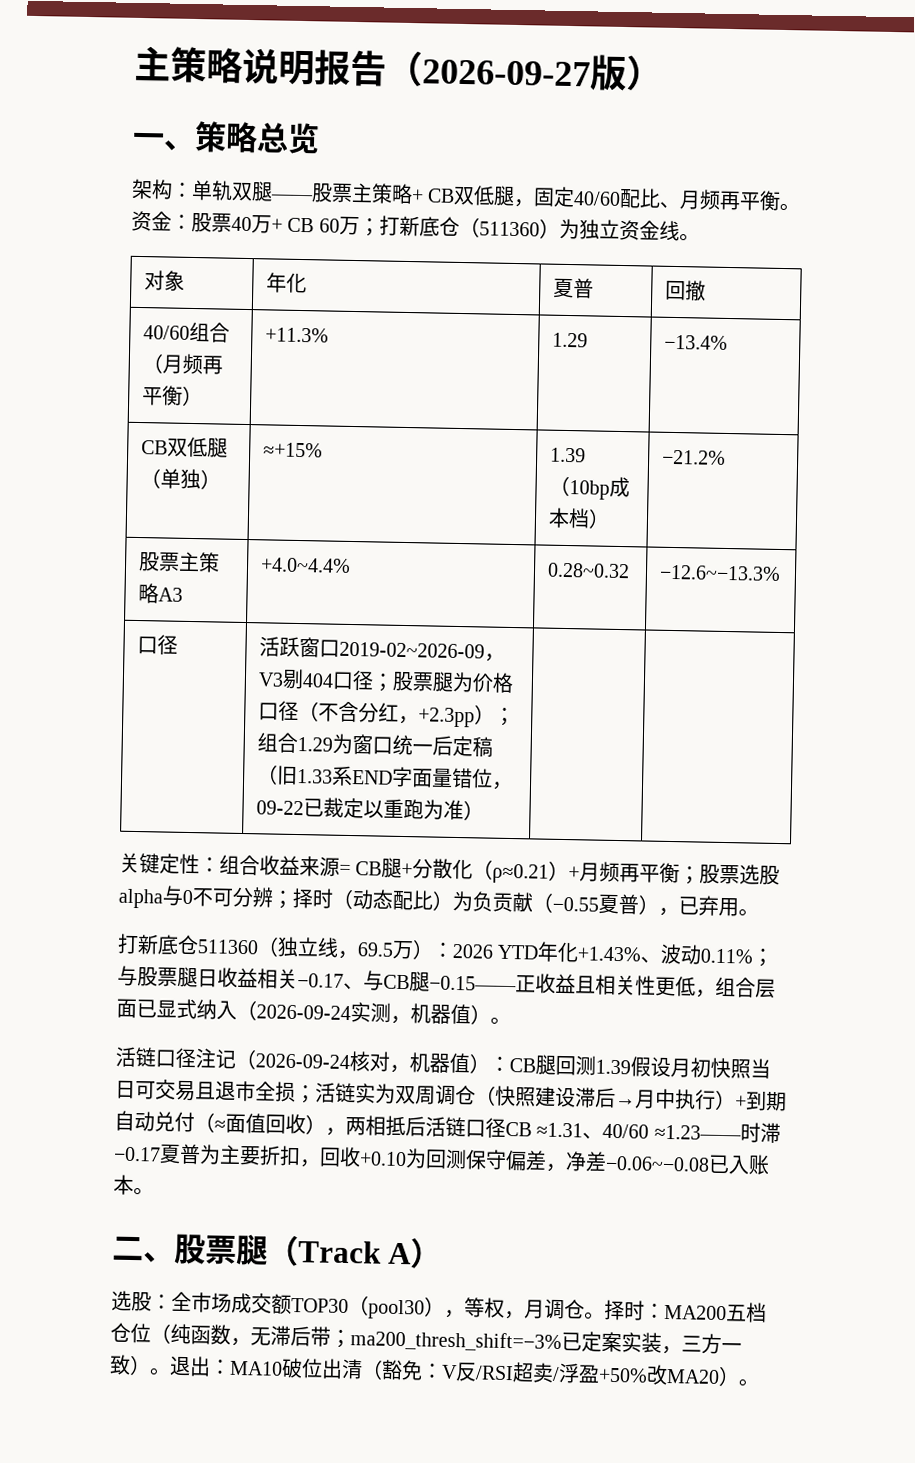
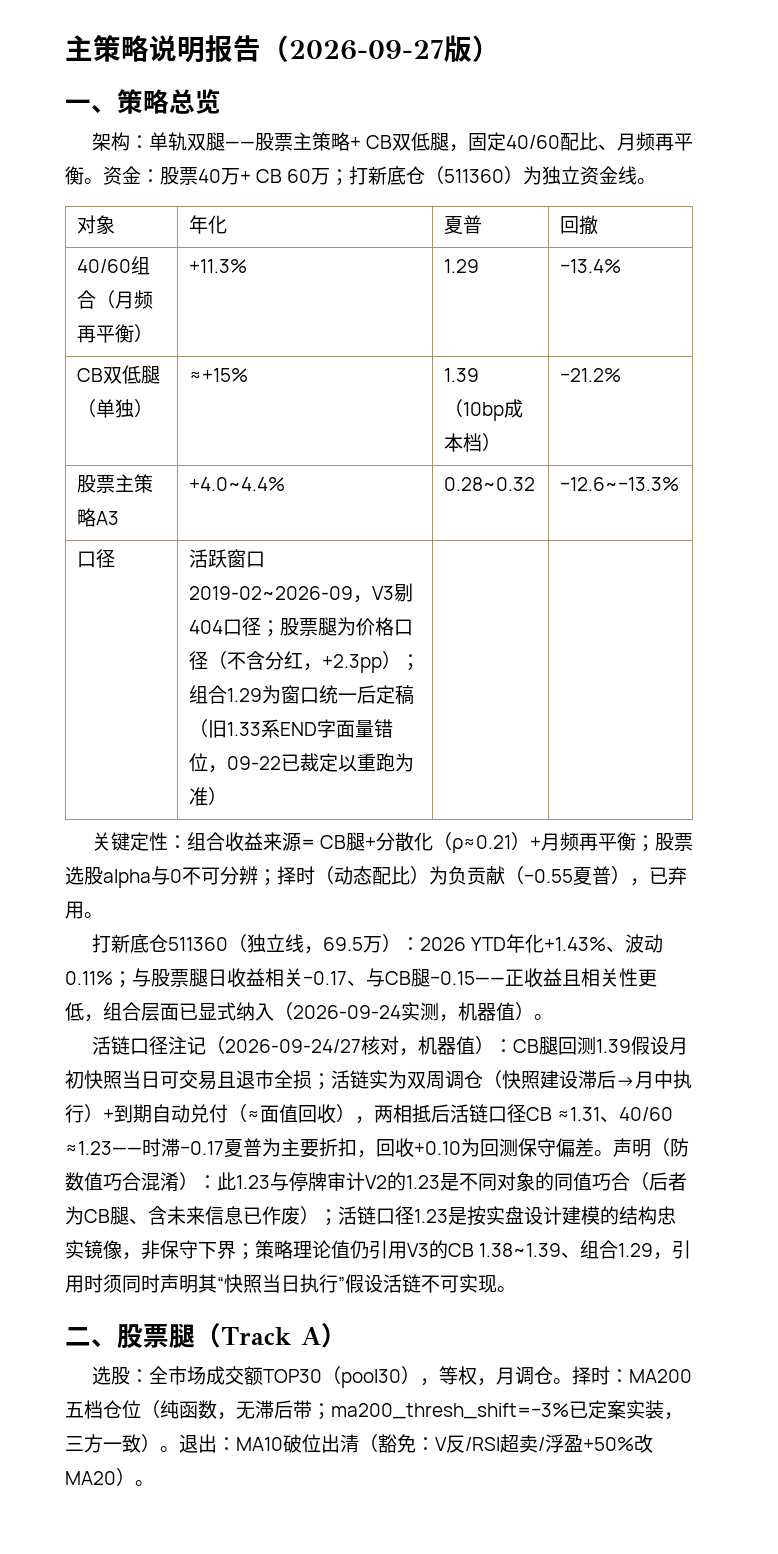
- 活链口径注记（2026-09-24核对，机器值）：CB腿回测1.39假设月初快照当日可交易且退市全损；活链实为双周调仓（快照建设滞后→月中执行）+到期自动兑付（≈面值回收），两相抵后活链口径CB ≈1.31、40/60 ≈1.23——时滞−0.17夏普为主要折扣，回收+0.10为回测保守偏差，净差−0.06~−0.08已入账本。
+ 活链口径注记（2026-09-24/27核对，机器值）：CB腿回测1.39假设月初快照当日可交易且退市全损；活链实为双周调仓（快照建设滞后→月中执行）+到期自动兑付（≈面值回收），两相抵后活链口径CB ≈1.31、40/60 ≈1.23——时滞−0.17夏普为主要折扣，回收+0.10为回测保守偏差。声明（防数值巧合混淆）：此1.23与停牌审计V2的1.23是不同对象的同值巧合（后者为CB腿、含未来信息已作废）；活链口径1.23是按实盘设计建模的结构忠实镜像，非保守下界；策略理论值仍引用V3的CB 1.38~1.39、组合1.29，引用时须同时声明其“快照当日执行”假设活链不可实现。

